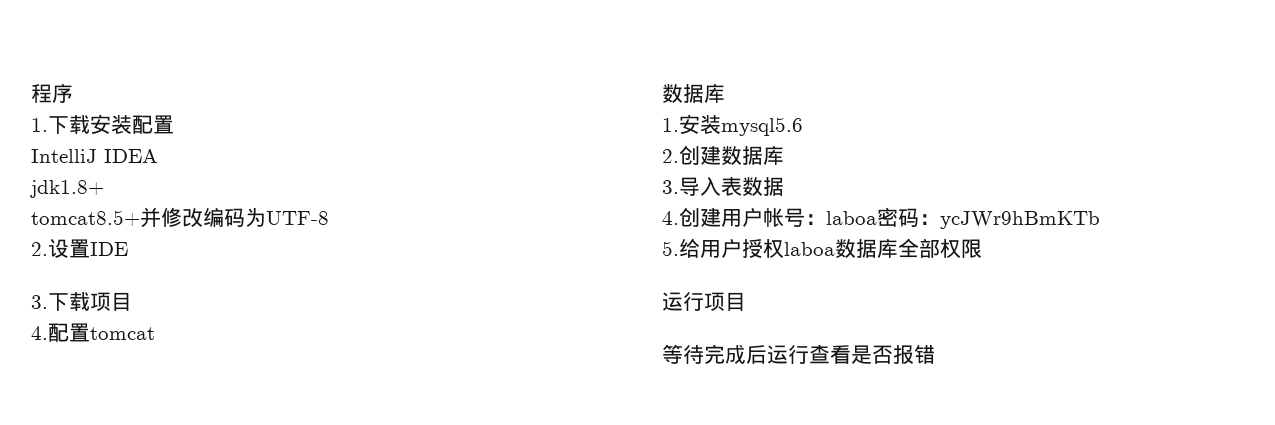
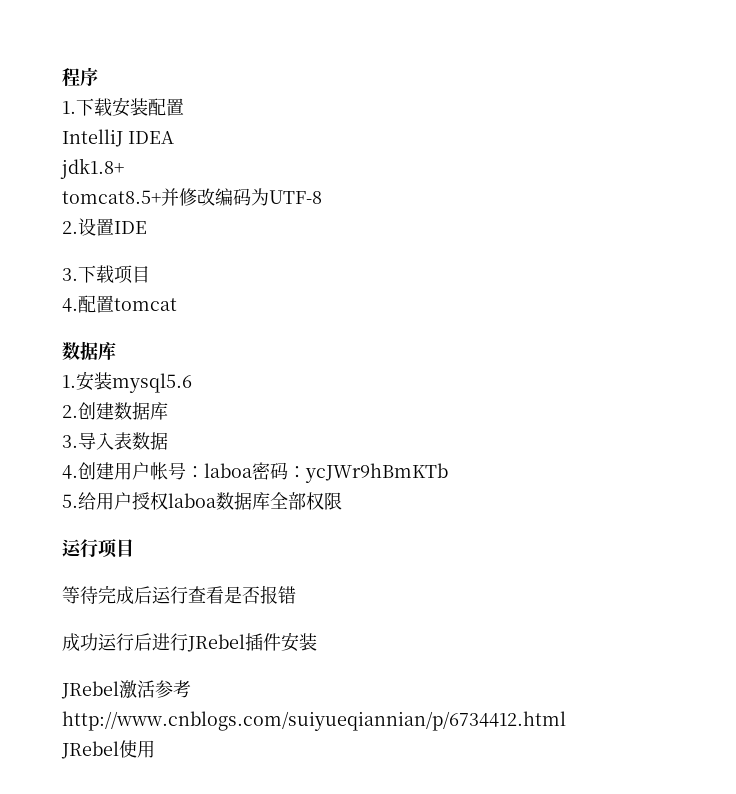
+ 成功运行后进行JRebel插件安装
+ JRebel激活参考http://www.cnblogs.com/suiyueqiannian/p/6734412.html
+ JRebel使用

